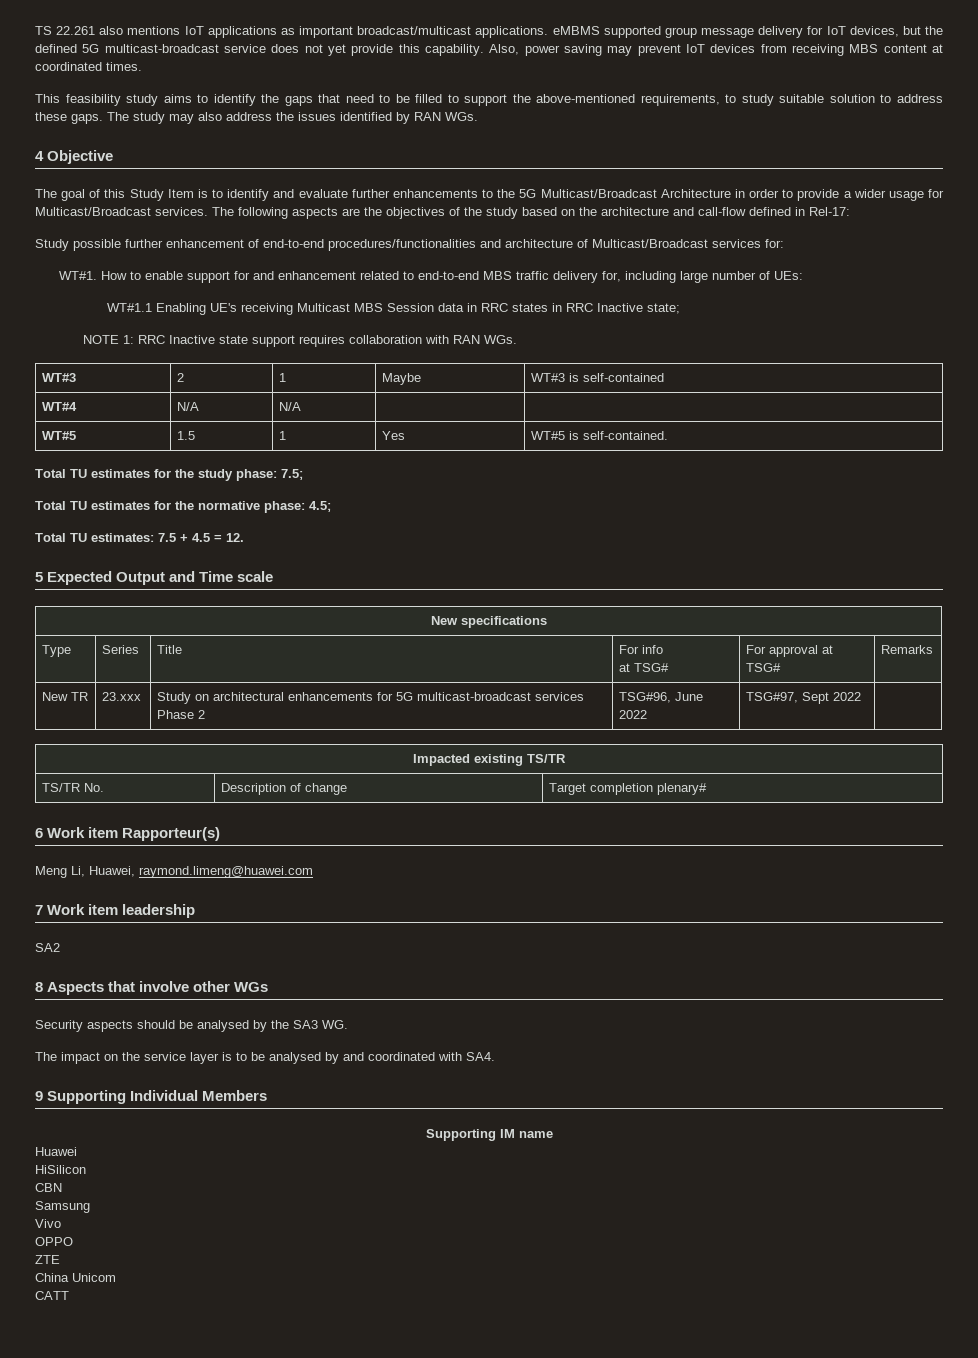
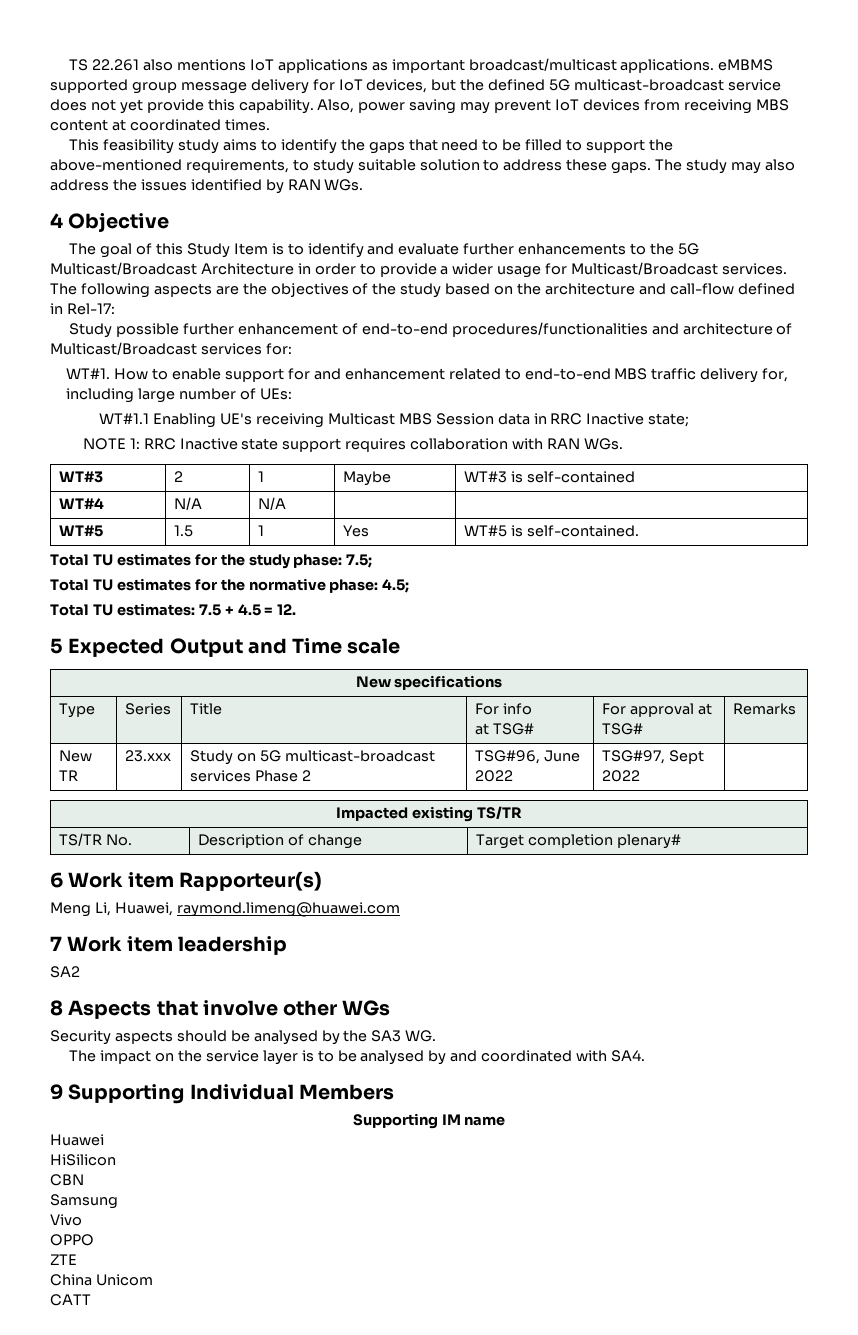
- WT#1.1 Enabling UE's receiving Multicast MBS Session data in RRC states in RRC Inactive state;
+ WT#1.1 Enabling UE's receiving Multicast MBS Session data in RRC Inactive state;
- New TR | 23.xxx | Study on architectural enhancements for 5G multicast-broadcast services Phase 2 | TSG#96, June 2022 | TSG#97, Sept 2022 |
+ New TR | 23.xxx | Study on 5G multicast-broadcast services Phase 2 | TSG#96, June 2022 | TSG#97, Sept 2022 |

